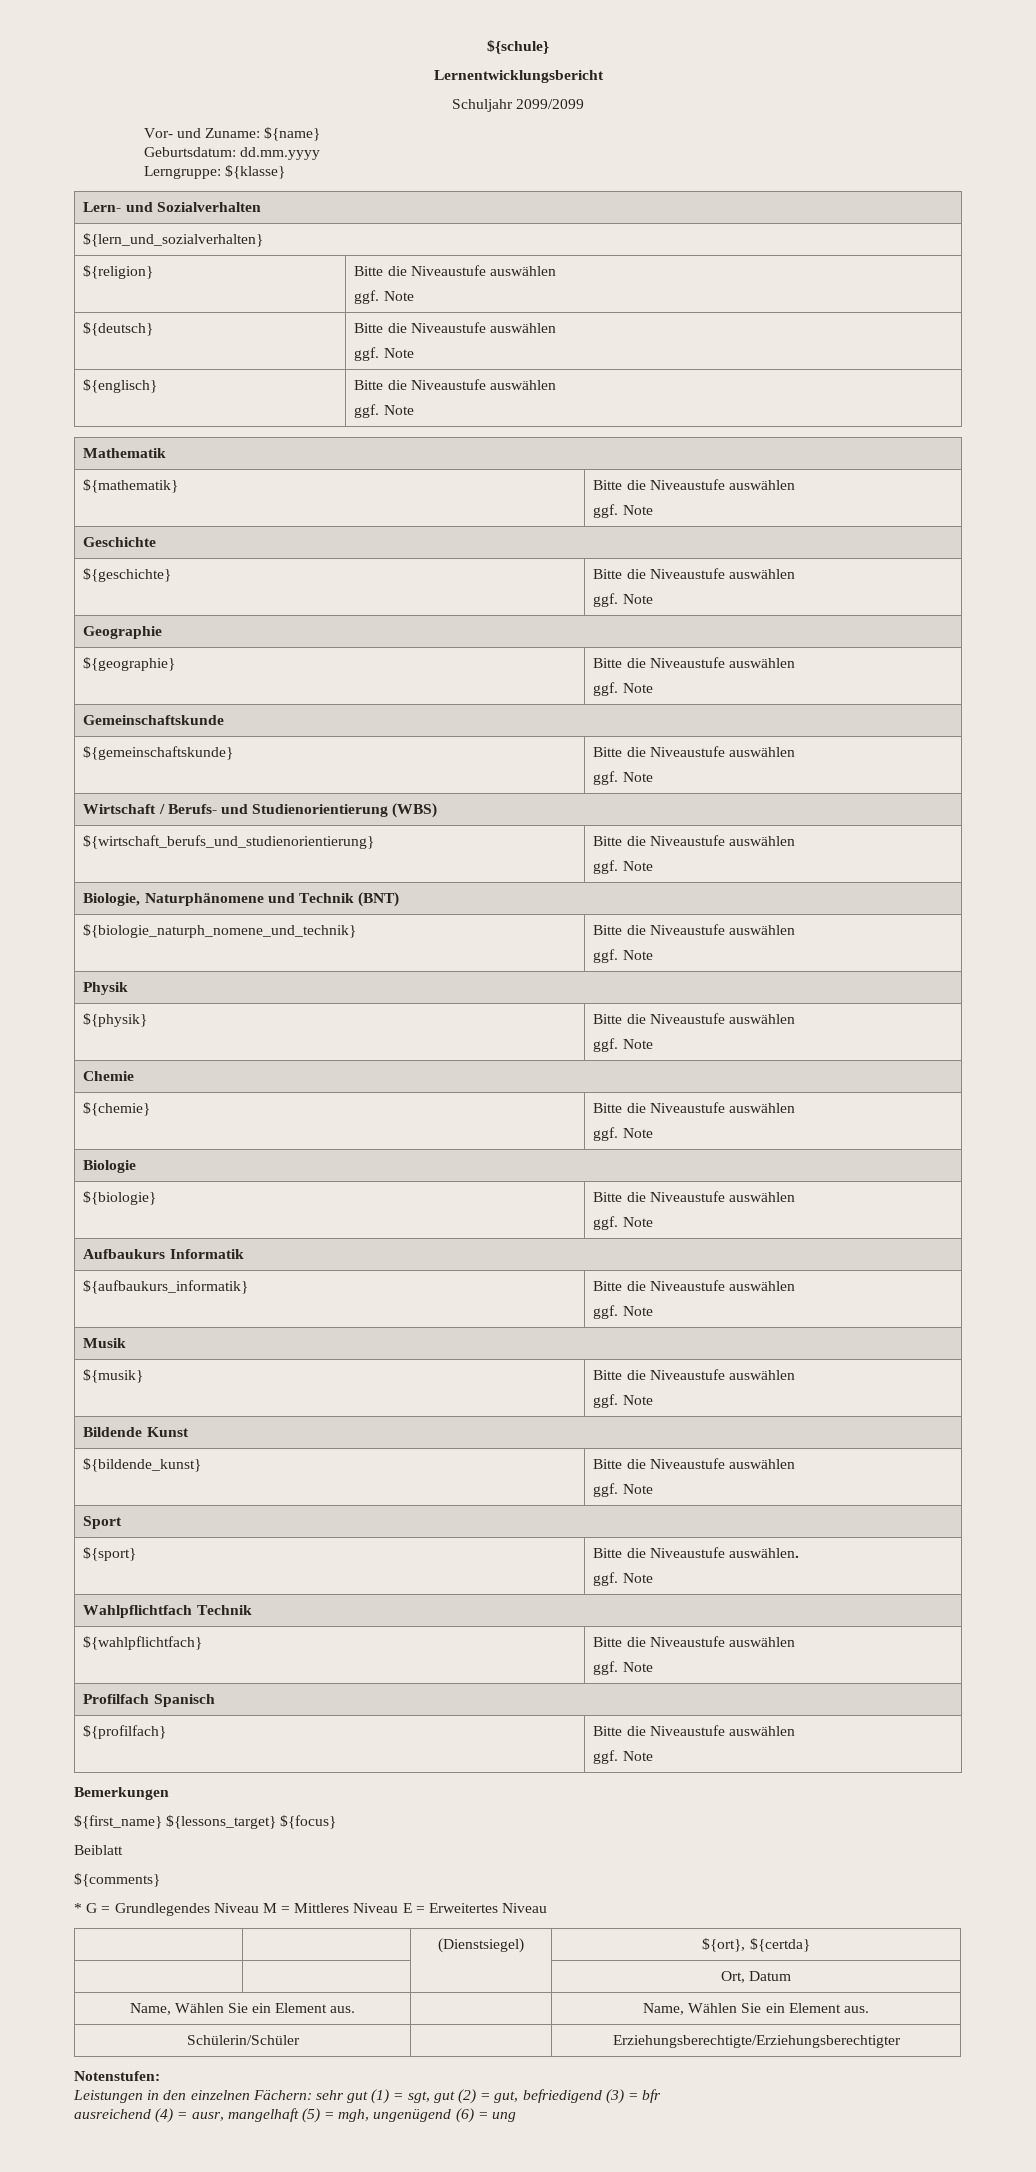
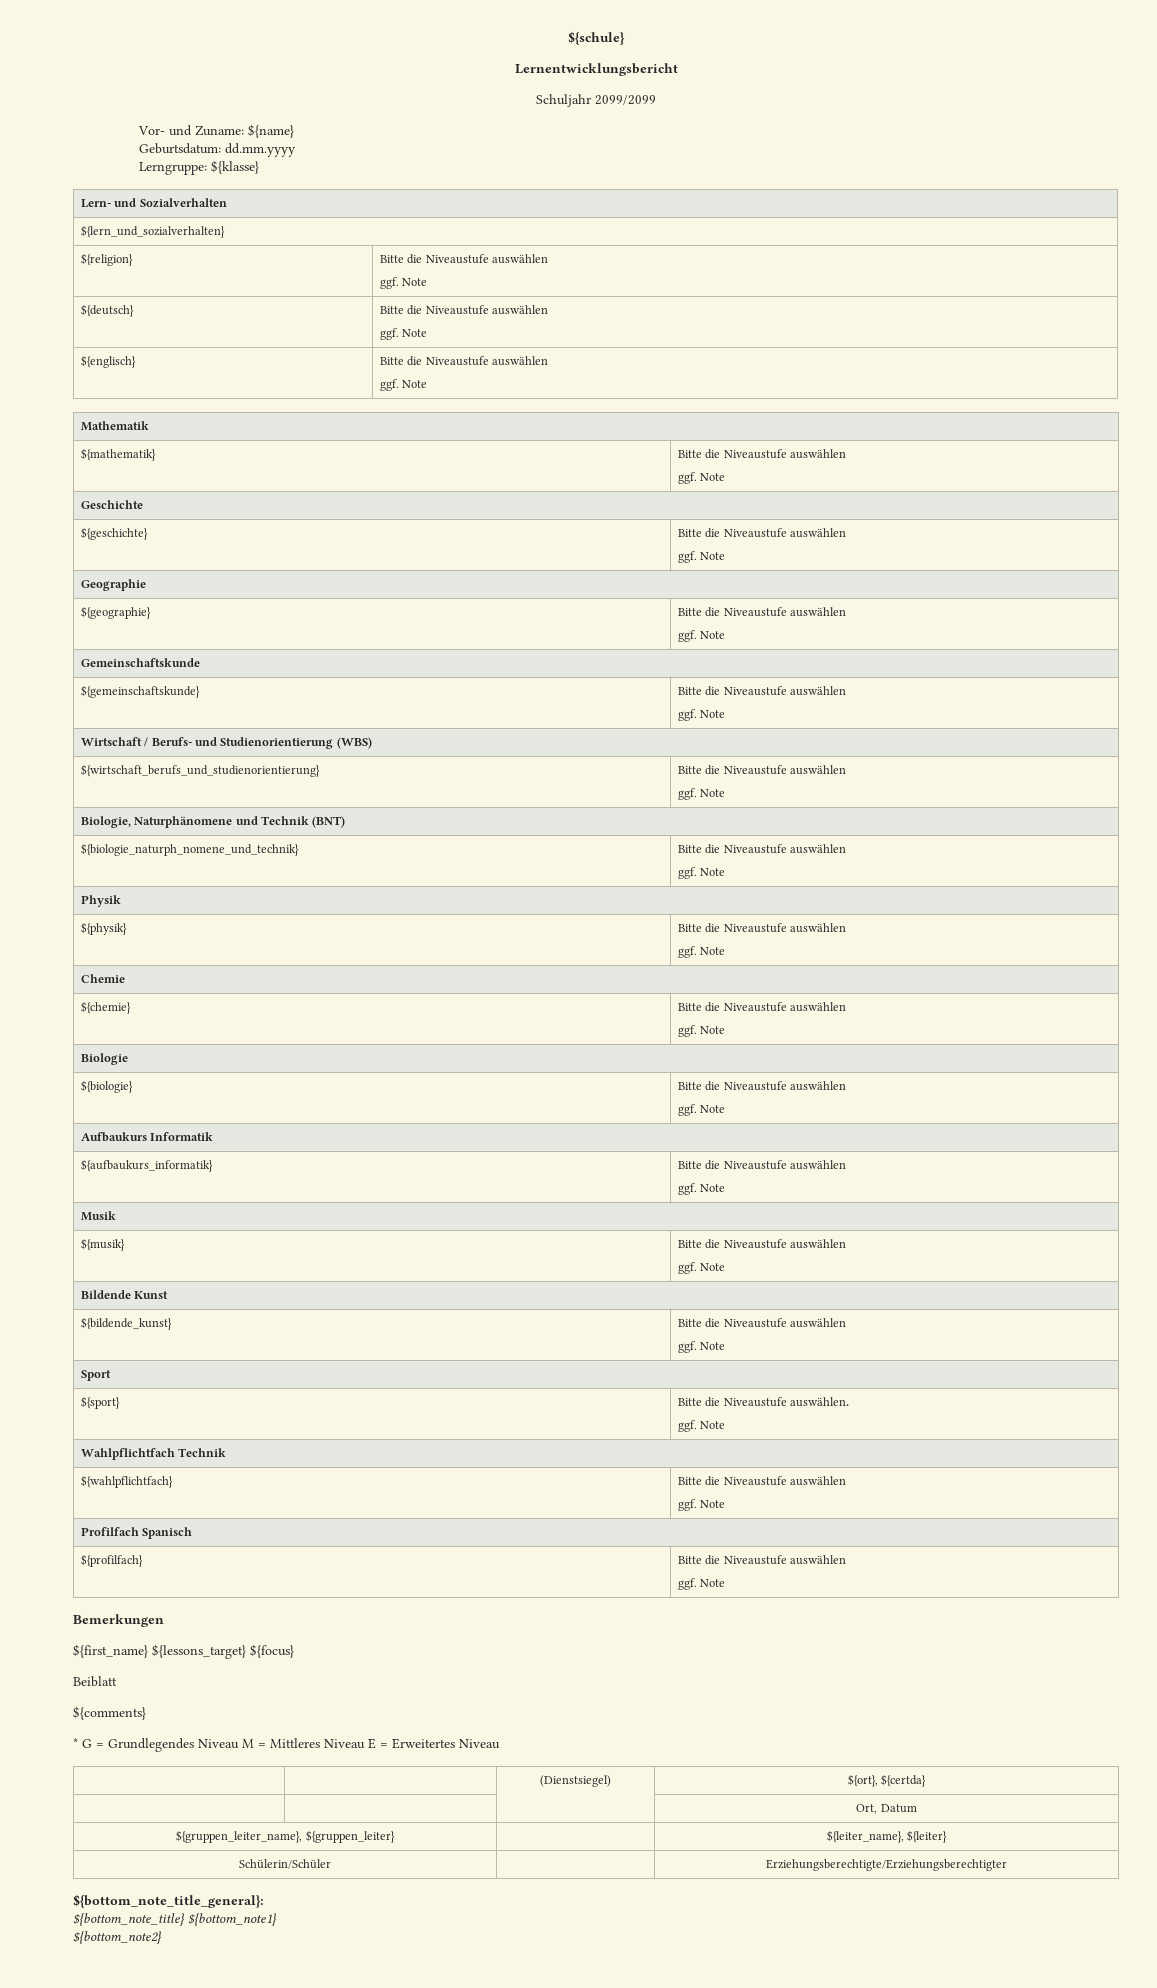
- Name, Wählen Sie ein Element aus. | | Name, Wählen Sie ein Element aus.
+ ${gruppen_leiter_name}, ${gruppen_leiter} | | ${leiter_name}, ${leiter}
  Schülerin/Schüler | | Erziehungsberechtigte/Erziehungsberechtigter
- Notenstufen:
- Leistungen in den einzelnen Fächern: sehr gut (1) = sgt, gut (2) = gut, befriedigend (3) = bfr
- ausreichend (4) = ausr, mangelhaft (5) = mgh, ungenügend (6) = ung
+ ${bottom_note_title_general}:
+ ${bottom_note_title} ${bottom_note1}
+ ${bottom_note2}

